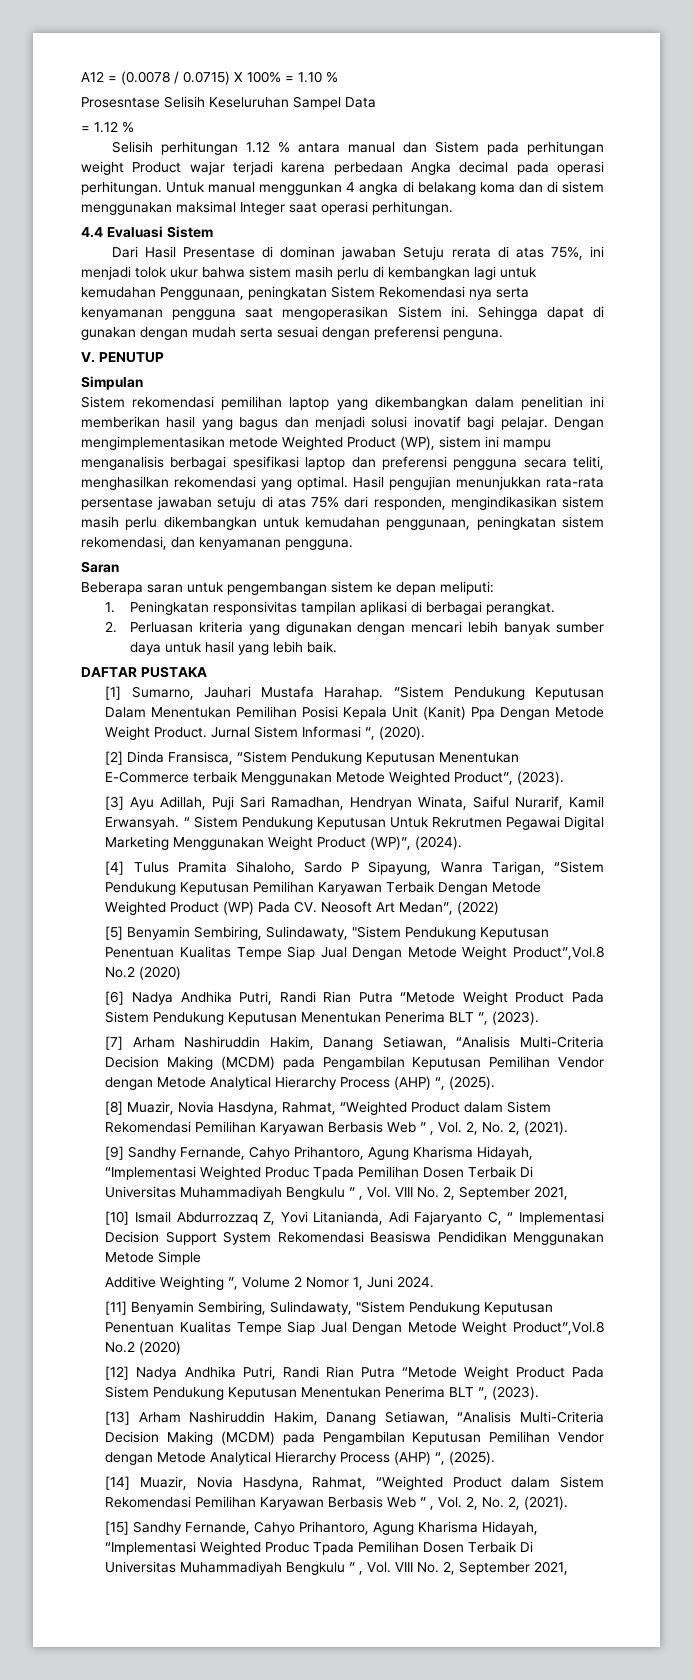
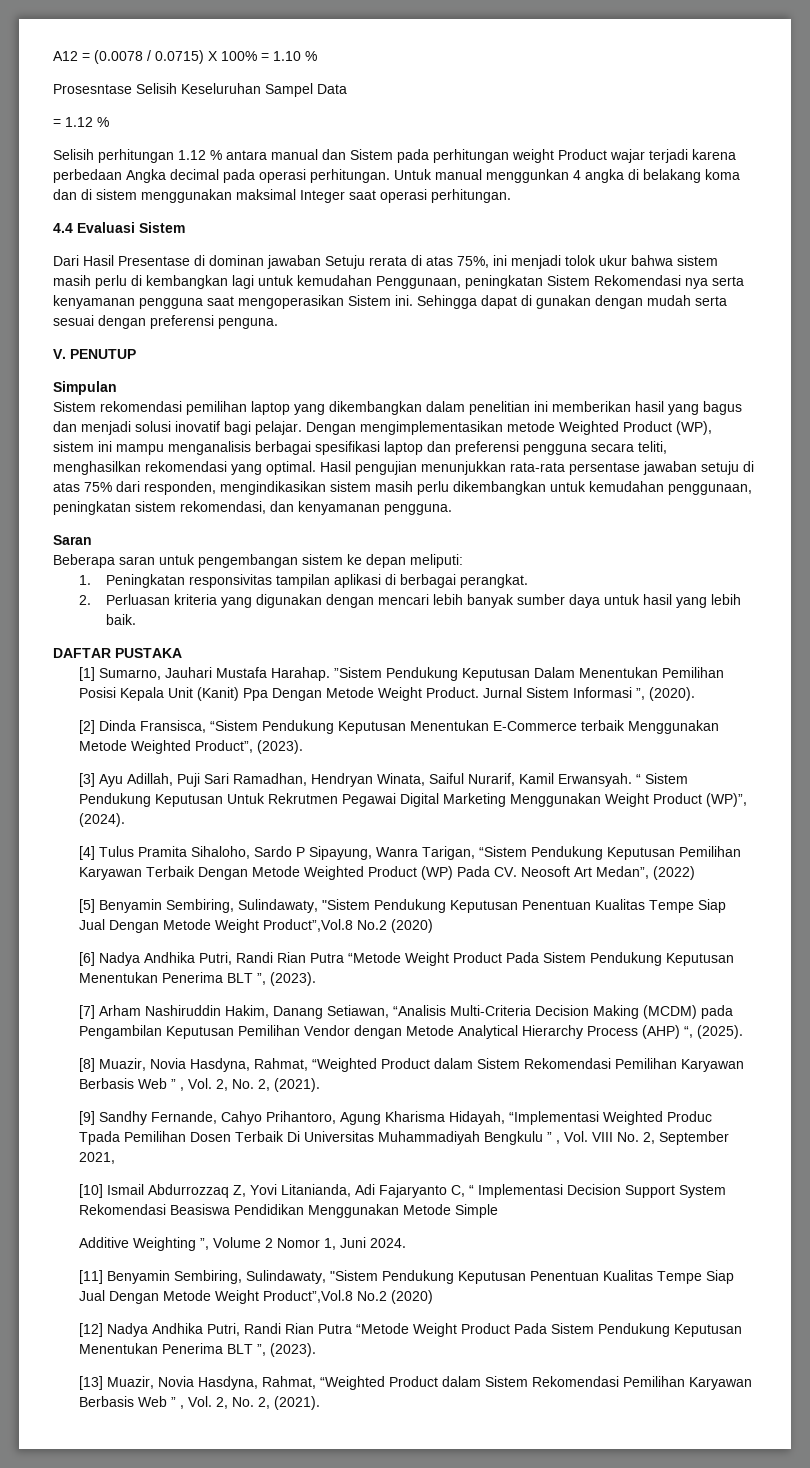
- [13] Arham Nashiruddin Hakim, Danang Setiawan, “Analisis Multi-Criteria Decision Making (MCDM) pada Pengambilan Keputusan Pemilihan Vendor dengan Metode Analytical Hierarchy Process (AHP) “, (2025).
- [14] Muazir, Novia Hasdyna, Rahmat, “Weighted Product dalam Sistem Rekomendasi Pemilihan Karyawan Berbasis Web ” , Vol. 2, No. 2, (2021).
+ [13] Muazir, Novia Hasdyna, Rahmat, “Weighted Product dalam Sistem Rekomendasi Pemilihan Karyawan Berbasis Web ” , Vol. 2, No. 2, (2021).
- [15] Sandhy Fernande, Cahyo Prihantoro, Agung Kharisma Hidayah, “Implementasi Weighted Produc Tpada Pemilihan Dosen Terbaik Di Universitas Muhammadiyah Bengkulu ” , Vol. VIII No. 2, September 2021,

